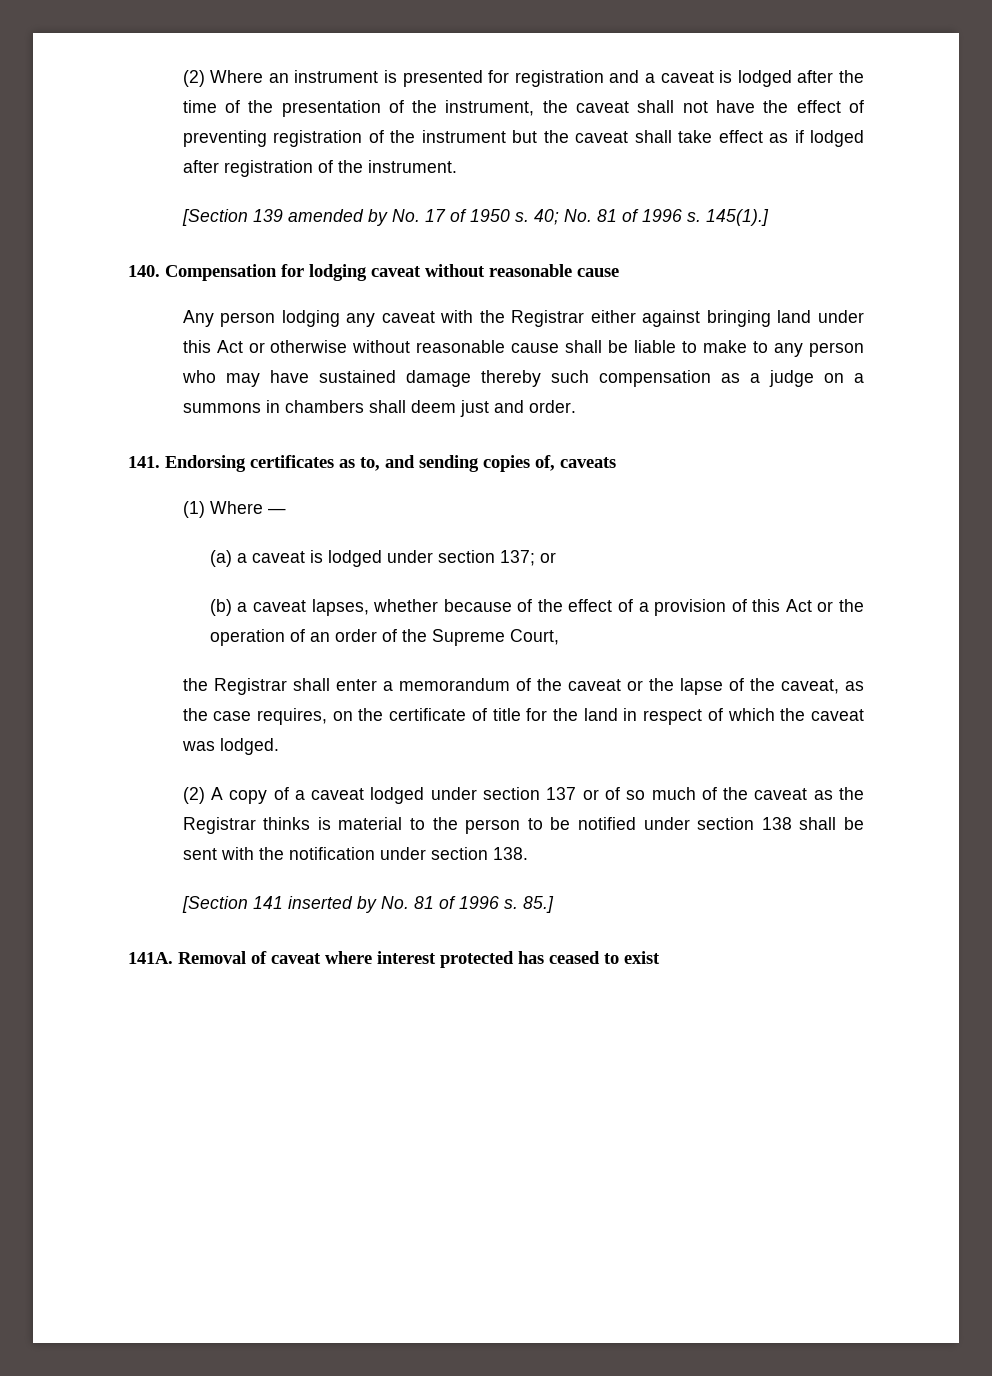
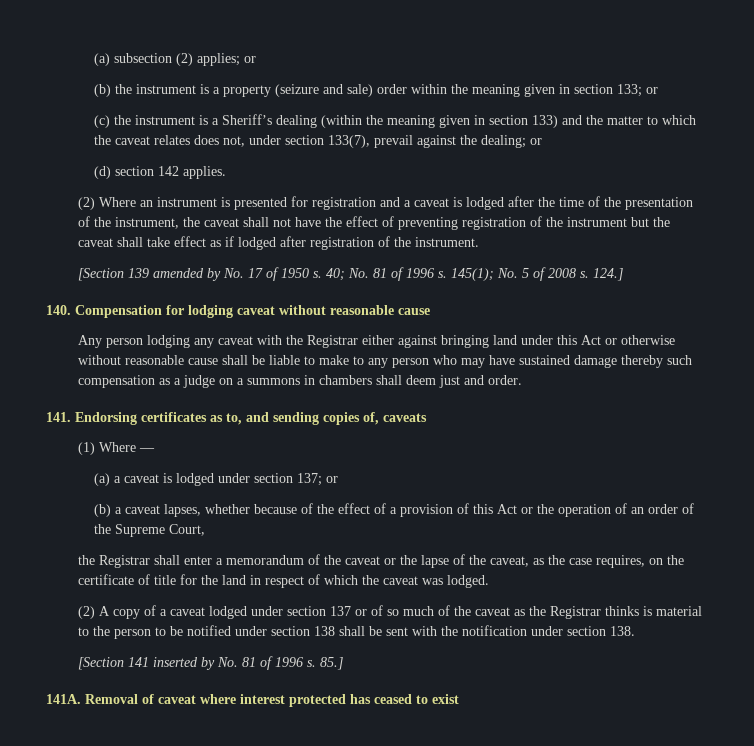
+ (a) subsection (2) applies; or
+ (b) the instrument is a property (seizure and sale) order within the meaning given in section 133; or
+ (c) the instrument is a Sheriff’s dealing (within the meaning given in section 133) and the matter to which the caveat relates does not, under section 133(7), prevail against the dealing; or
+ (d) section 142 applies.
- 145(1).]
+ 145(1); No. 5 of 2008 s. 124.]

